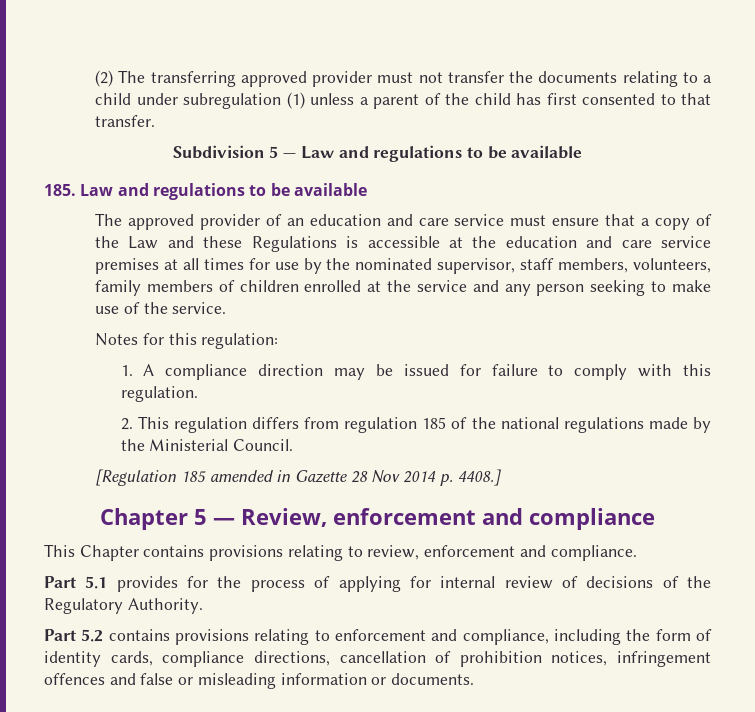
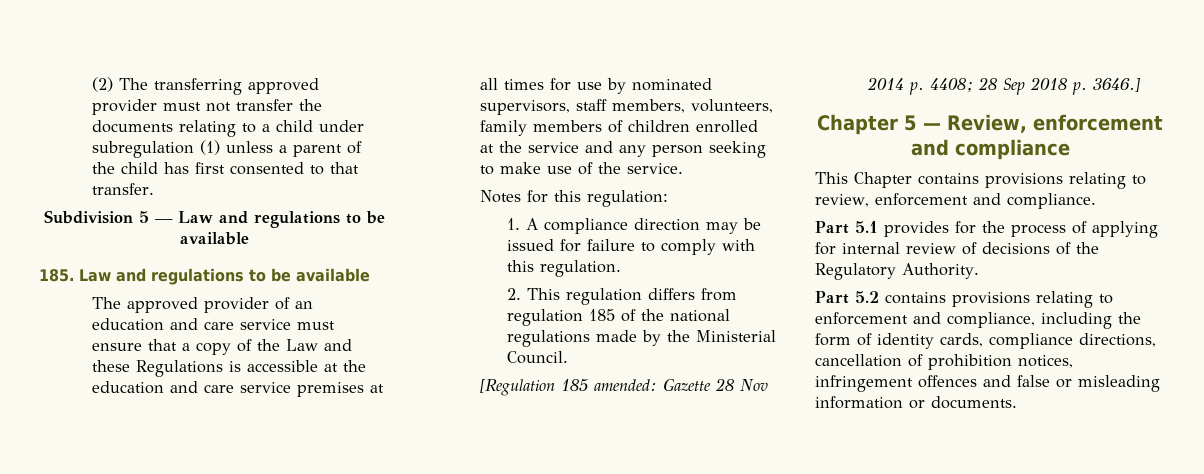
- The approved provider of an education and care service must ensure that a copy of the Law and these Regulations is accessible at the education and care service premises at all times for use by the nominated supervisor, staff members, volunteers, family members of children enrolled at the service and any person seeking to make use of the service.
+ The approved provider of an education and care service must ensure that a copy of the Law and these Regulations is accessible at the education and care service premises at all times for use by nominated supervisors, staff members, volunteers, family members of children enrolled at the service and any person seeking to make use of the service.
- [Regulation 185 amended in Gazette 28 Nov 2014 p. 4408.]
+ [Regulation 185 amended: Gazette 28 Nov 2014 p. 4408; 28 Sep 2018 p. 3646.]

